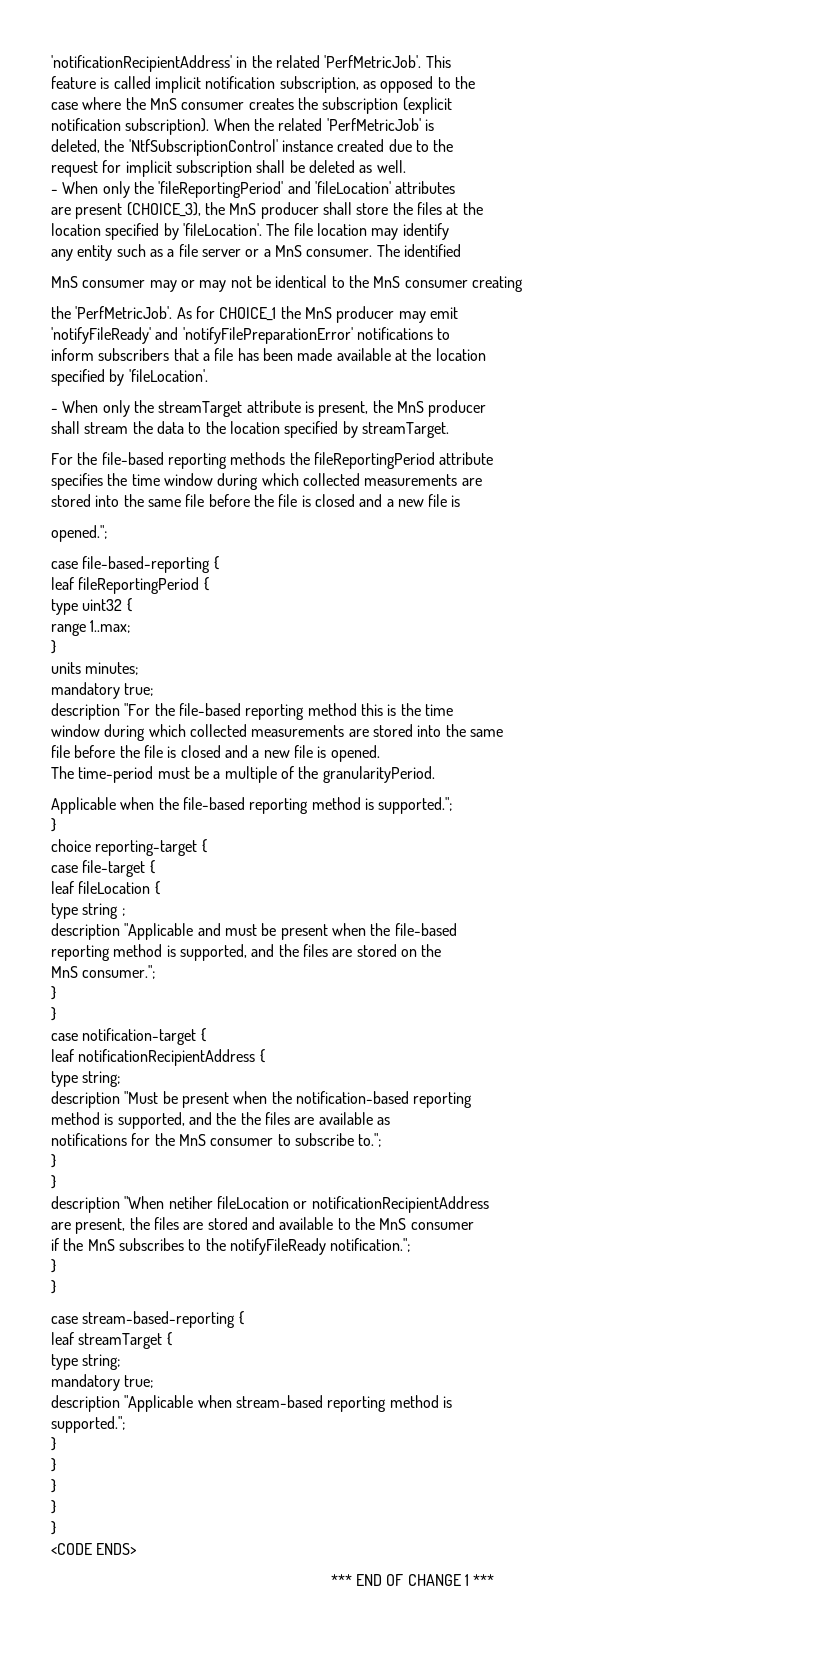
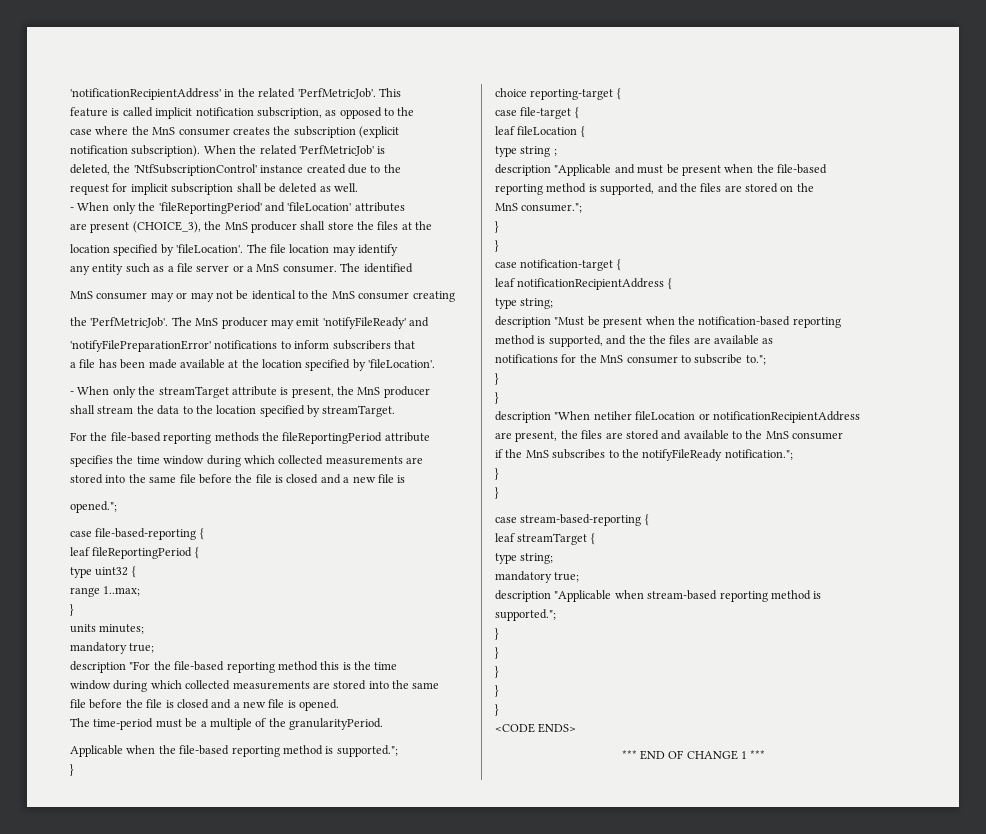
- As for CHOICE_1 the MnS producer may emit
- 'notifyFileReady' and 'notifyFilePreparationError' notifications to
- inform subscribers that a file has been made available at the location
- specified by 'fileLocation'.
+ The MnS producer may emit 'notifyFileReady' and
+ 'notifyFilePreparationError' notifications to inform subscribers that
+ a file has been made available at the location specified by 'fileLocation'.

